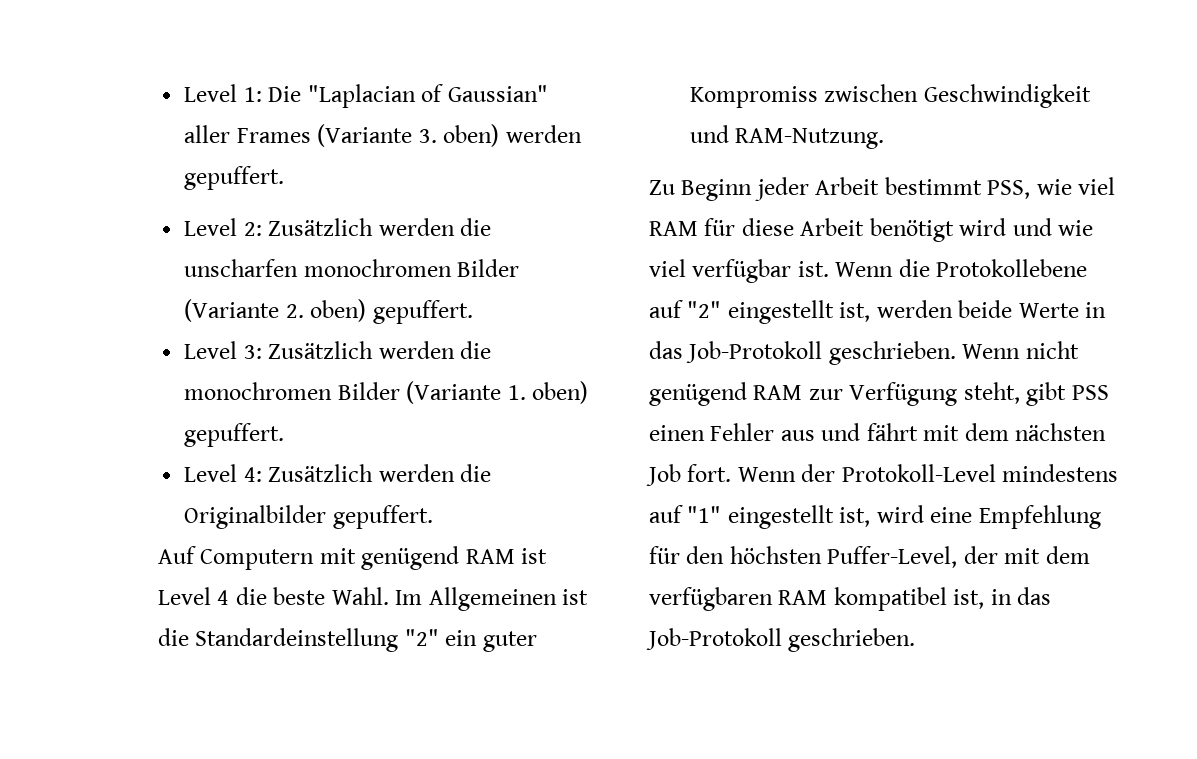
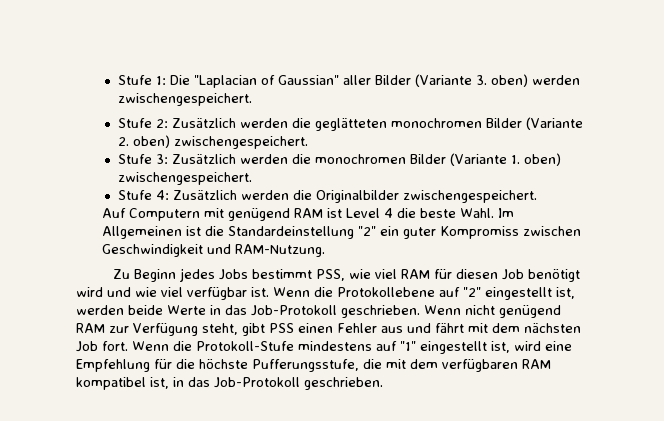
- Level 1: Die "Laplacian of Gaussian" aller Frames (Variante 3. oben) werden gepuffert.
- Level 2: Zusätzlich werden die unscharfen monochromen Bilder (Variante 2. oben) gepuffert.
- Level 3: Zusätzlich werden die monochromen Bilder (Variante 1. oben) gepuffert.
- Level 4: Zusätzlich werden die Originalbilder gepuffert.
+ Stufe 1: Die "Laplacian of Gaussian" aller Bilder (Variante 3. oben) werden zwischengespeichert.
+ Stufe 2: Zusätzlich werden die geglätteten monochromen Bilder (Variante 2. oben) zwischengespeichert.
+ Stufe 3: Zusätzlich werden die monochromen Bilder (Variante 1. oben) zwischengespeichert.
+ Stufe 4: Zusätzlich werden die Originalbilder zwischengespeichert.
- Zu Beginn jeder Arbeit bestimmt PSS, wie viel RAM für diese Arbeit benötigt wird und wie viel verfügbar ist.
+ Zu Beginn jedes Jobs bestimmt PSS, wie viel RAM für diesen Job benötigt wird und wie viel verfügbar ist.
- Wenn der Protokoll-Level mindestens auf "1" eingestellt ist, wird eine Empfehlung für den höchsten Puffer-Level, der mit dem verfügbaren RAM kompatibel ist, in das Job-Protokoll geschrieben.
+ Wenn die Protokoll-Stufe mindestens auf "1" eingestellt ist, wird eine Empfehlung für die höchste Pufferungsstufe, die mit dem verfügbaren RAM kompatibel ist, in das Job-Protokoll geschrieben.

